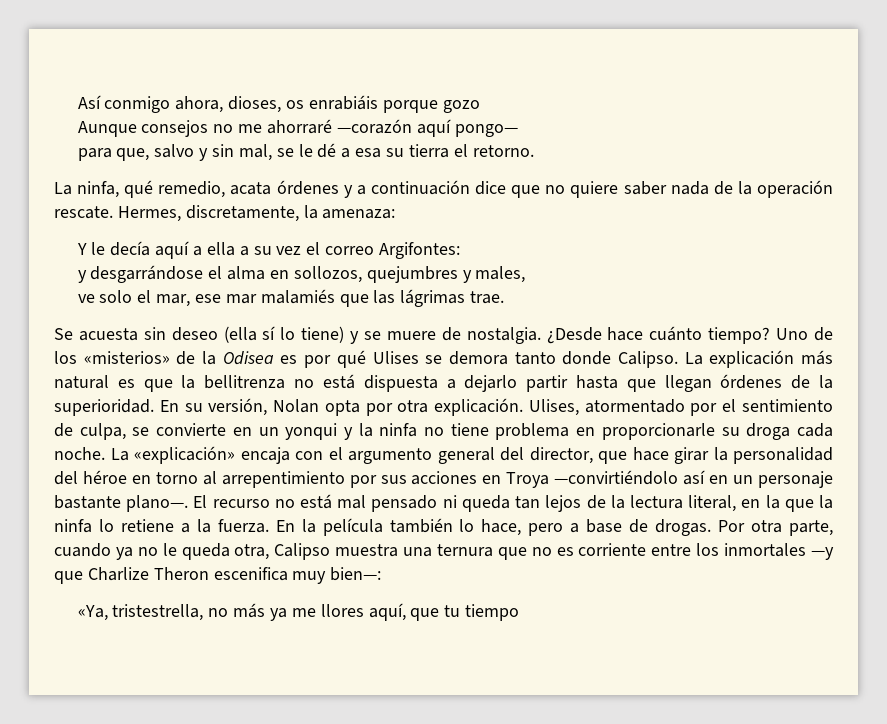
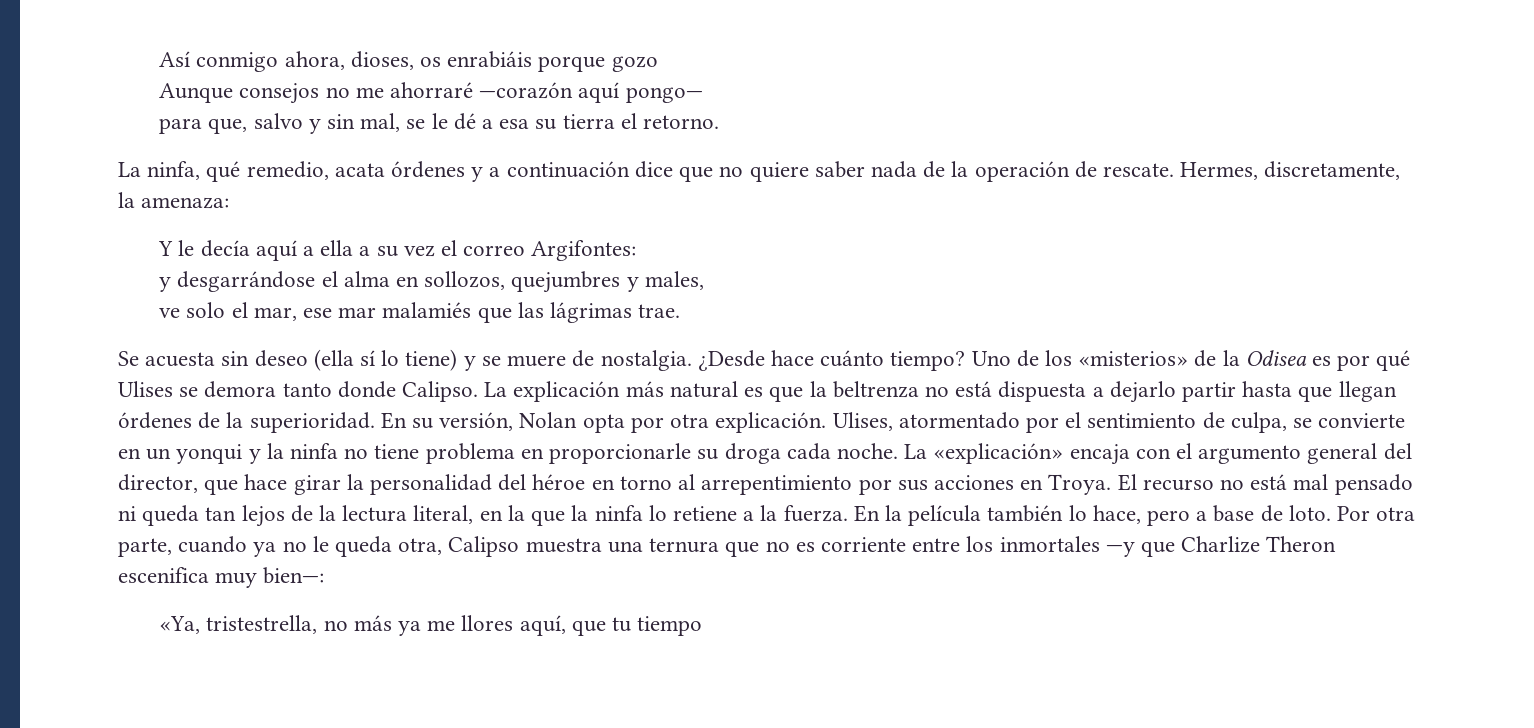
- La ninfa, qué remedio, acata órdenes y a continuación dice que no quiere saber nada de la operación rescate.
+ La ninfa, qué remedio, acata órdenes y a continuación dice que no quiere saber nada de la operación de rescate.
- La explicación más natural es que la bellitrenza no está dispuesta a dejarlo partir hasta que llegan órdenes de la superioridad.
+ La explicación más natural es que la beltrenza no está dispuesta a dejarlo partir hasta que llegan órdenes de la superioridad.
- La «explicación» encaja con el argumento general del director, que hace girar la personalidad del héroe en torno al arrepentimiento por sus acciones en Troya —convirtiéndolo así en un personaje bastante plano—.
+ La «explicación» encaja con el argumento general del director, que hace girar la personalidad del héroe en torno al arrepentimiento por sus acciones en Troya.
- En la película también lo hace, pero a base de drogas.
+ En la película también lo hace, pero a base de loto.

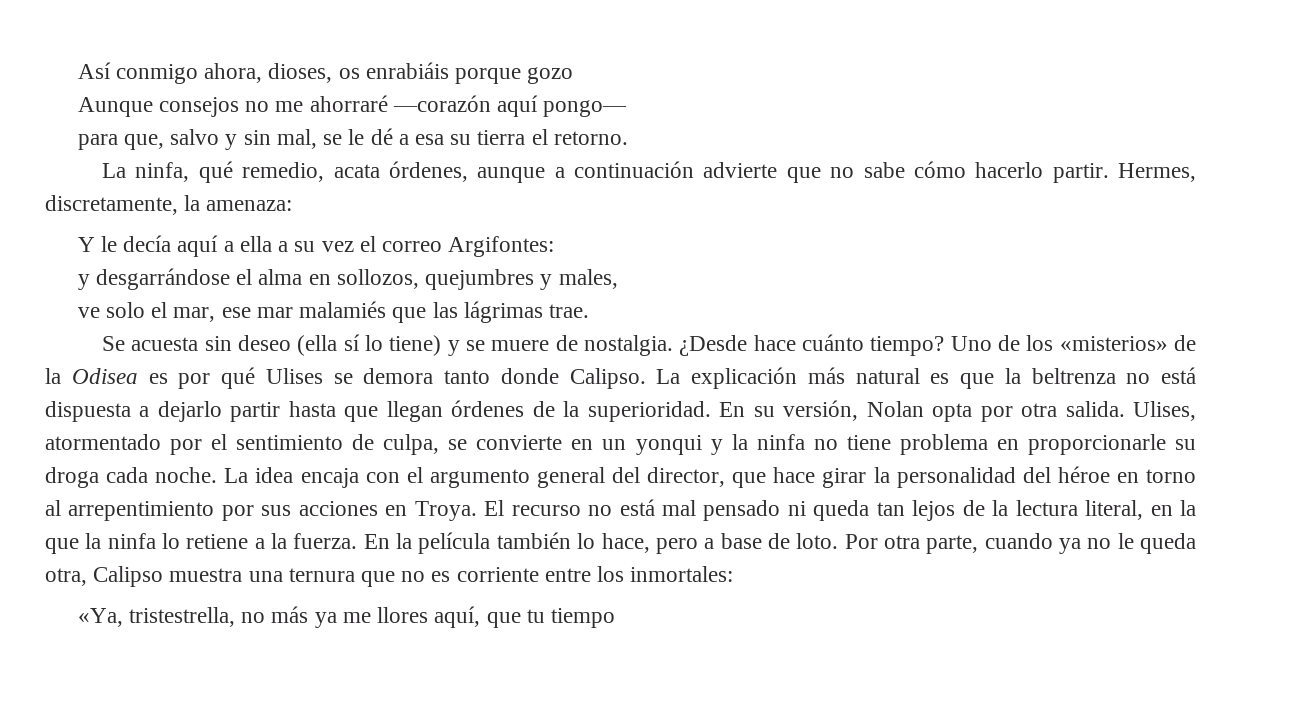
- La ninfa, qué remedio, acata órdenes y a continuación dice que no quiere saber nada de la operación de rescate.
+ La ninfa, qué remedio, acata órdenes, aunque a continuación advierte que no sabe cómo hacerlo partir.
- En su versión, Nolan opta por otra explicación.
+ En su versión, Nolan opta por otra salida.
- La «explicación» encaja con el argumento general del director, que hace girar la personalidad del héroe en torno al arrepentimiento por sus acciones en Troya.
+ La idea encaja con el argumento general del director, que hace girar la personalidad del héroe en torno al arrepentimiento por sus acciones en Troya.
- Por otra parte, cuando ya no le queda otra, Calipso muestra una ternura que no es corriente entre los inmortales —y que Charlize Theron escenifica muy bien—:
+ Por otra parte, cuando ya no le queda otra, Calipso muestra una ternura que no es corriente entre los inmortales:

